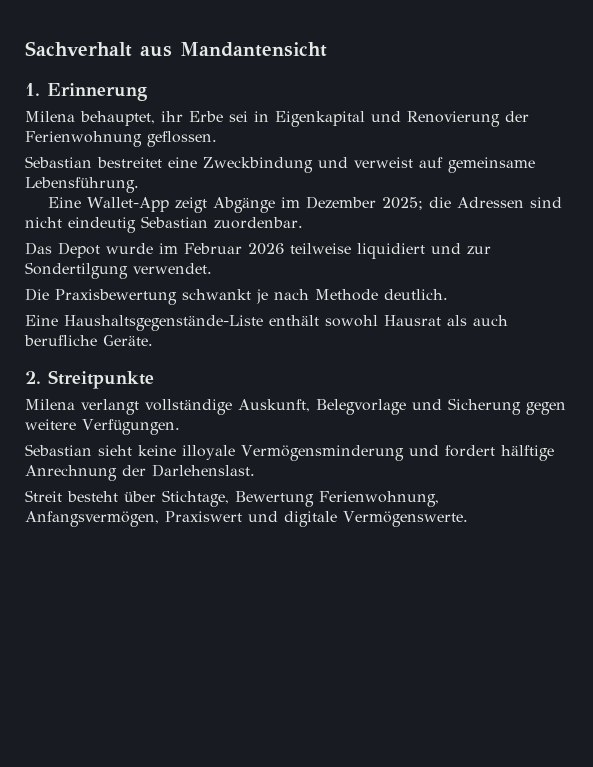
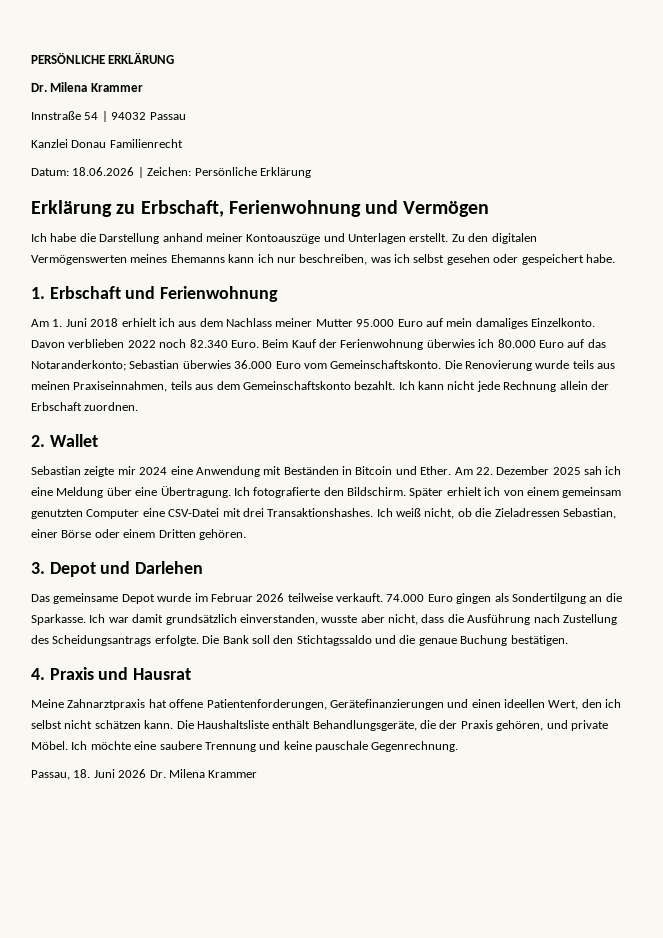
- Sachverhalt aus Mandantensicht
- 1. Erinnerung
- Milena behauptet, ihr Erbe sei in Eigenkapital und Renovierung der Ferienwohnung geflossen.
- Sebastian bestreitet eine Zweckbindung und verweist auf gemeinsame Lebensführung.
- Eine Wallet-App zeigt Abgänge im Dezember 2025; die Adressen sind nicht eindeutig Sebastian zuordenbar.
+ PERSÖNLICHE ERKLÄRUNG
+ Dr. Milena Krammer
+ Innstraße 54 | 94032 Passau
+ Kanzlei Donau Familienrecht
+ Datum: 18.06.2026 | Zeichen: Persönliche Erklärung
+ Erklärung zu Erbschaft, Ferienwohnung und Vermögen
+ Ich habe die Darstellung anhand meiner Kontoauszüge und Unterlagen erstellt. Zu den digitalen Vermögenswerten meines Ehemanns kann ich nur beschreiben, was ich selbst gesehen oder gespeichert habe.
+ 1. Erbschaft und Ferienwohnung
+ Am 1. Juni 2018 erhielt ich aus dem Nachlass meiner Mutter 95.000 Euro auf mein damaliges Einzelkonto. Davon verblieben 2022 noch 82.340 Euro. Beim Kauf der Ferienwohnung überwies ich 80.000 Euro auf das Notaranderkonto; Sebastian überwies 36.000 Euro vom Gemeinschaftskonto. Die Renovierung wurde teils aus meinen Praxiseinnahmen, teils aus dem Gemeinschaftskonto bezahlt. Ich kann nicht jede Rechnung allein der Erbschaft zuordnen.
+ 2. Wallet
+ Sebastian zeigte mir 2024 eine Anwendung mit Beständen in Bitcoin und Ether. Am 22. Dezember 2025 sah ich eine Meldung über eine Übertragung. Ich fotografierte den Bildschirm. Später erhielt ich von einem gemeinsam genutzten Computer eine CSV-Datei mit drei Transaktionshashes. Ich weiß nicht, ob die Zieladressen Sebastian, einer Börse oder einem Dritten gehören.
+ 3. Depot und Darlehen
- Das Depot wurde im Februar 2026 teilweise liquidiert und zur Sondertilgung verwendet.
- Die Praxisbewertung schwankt je nach Methode deutlich.
- Eine Haushaltsgegenstände-Liste enthält sowohl Hausrat als auch berufliche Geräte.
- 2. Streitpunkte
- Milena verlangt vollständige Auskunft, Belegvorlage und Sicherung gegen weitere Verfügungen.
- Sebastian sieht keine illoyale Vermögensminderung und fordert hälftige Anrechnung der Darlehenslast.
- Streit besteht über Stichtage, Bewertung Ferienwohnung, Anfangsvermögen, Praxiswert und digitale Vermögenswerte.
+ Das gemeinsame Depot wurde im Februar 2026 teilweise verkauft. 74.000 Euro gingen als Sondertilgung an die Sparkasse. Ich war damit grundsätzlich einverstanden, wusste aber nicht, dass die Ausführung nach Zustellung des Scheidungsantrags erfolgte. Die Bank soll den Stichtagssaldo und die genaue Buchung bestätigen.
+ 4. Praxis und Hausrat
+ Meine Zahnarztpraxis hat offene Patientenforderungen, Gerätefinanzierungen und einen ideellen Wert, den ich selbst nicht schätzen kann. Die Haushaltsliste enthält Behandlungsgeräte, die der Praxis gehören, und private Möbel. Ich möchte eine saubere Trennung und keine pauschale Gegenrechnung.
+ Passau, 18. Juni 2026 Dr. Milena Krammer

